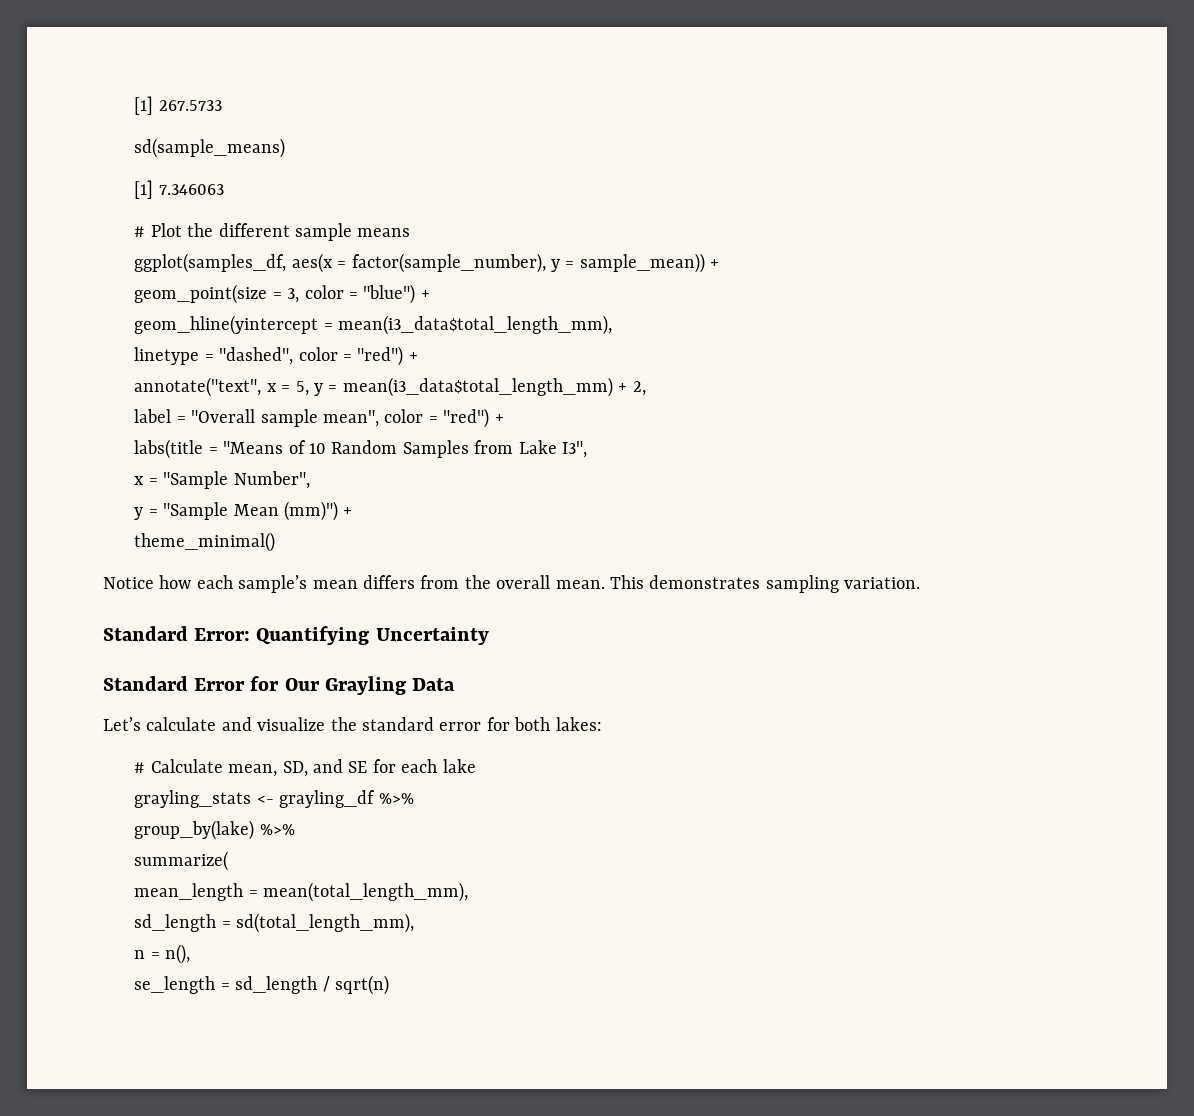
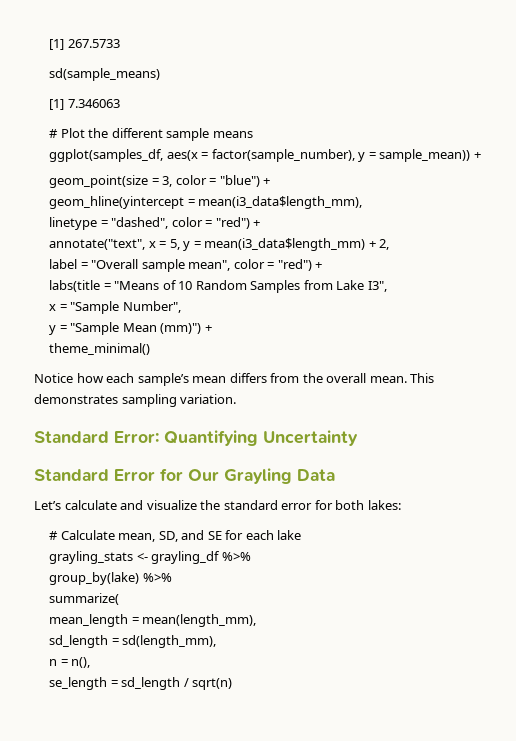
- geom_hline(yintercept = mean(i3_data$total_length_mm),
+ geom_hline(yintercept = mean(i3_data$length_mm),
- annotate("text", x = 5, y = mean(i3_data$total_length_mm) + 2,
+ annotate("text", x = 5, y = mean(i3_data$length_mm) + 2,
- mean_length = mean(total_length_mm),
+ mean_length = mean(length_mm),
- sd_length = sd(total_length_mm),
+ sd_length = sd(length_mm),

